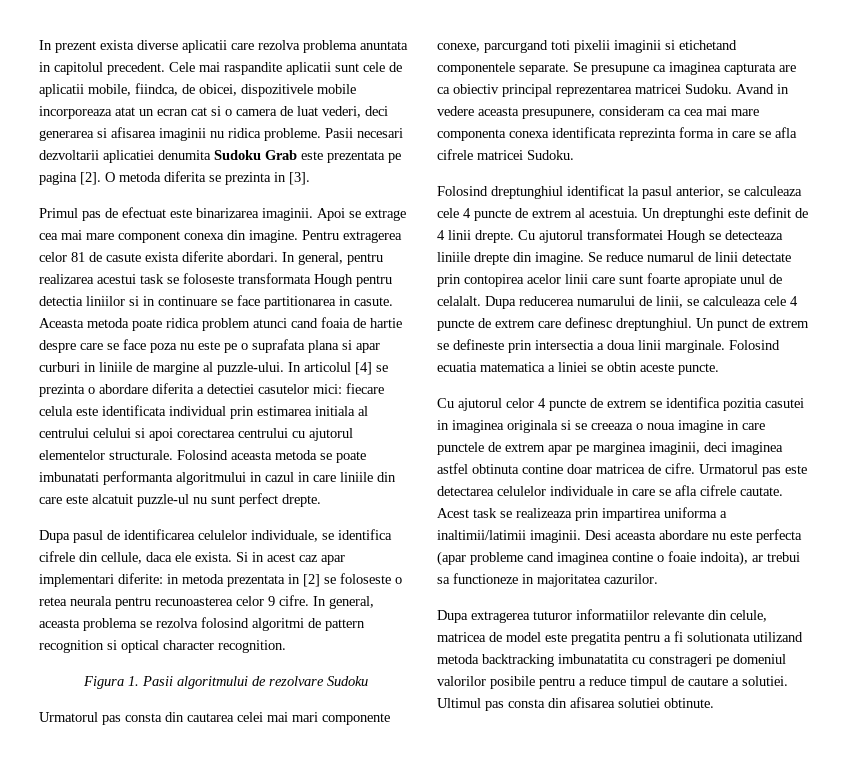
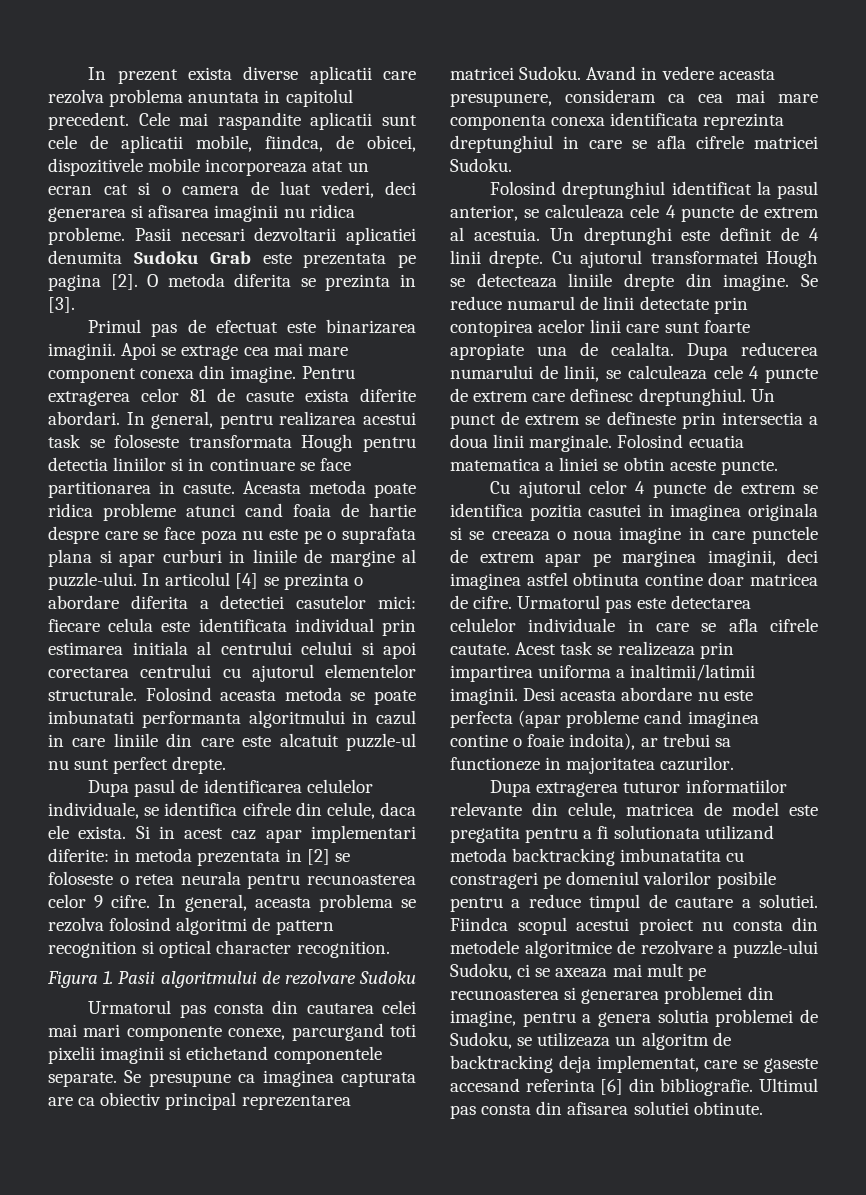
- Aceasta metoda poate ridica problem atunci cand foaia de hartie despre care se face poza nu este pe o suprafata plana si apar curburi in liniile de margine al puzzle-ului.
+ Aceasta metoda poate ridica probleme atunci cand foaia de hartie despre care se face poza nu este pe o suprafata plana si apar curburi in liniile de margine al puzzle-ului.
- Dupa pasul de identificarea celulelor individuale, se identifica cifrele din cellule, daca ele exista.
+ Dupa pasul de identificarea celulelor individuale, se identifica cifrele din celule, daca ele exista.
- Avand in vedere aceasta presupunere, consideram ca cea mai mare componenta conexa identificata reprezinta forma in care se afla cifrele matricei Sudoku.
+ Avand in vedere aceasta presupunere, consideram ca cea mai mare componenta conexa identificata reprezinta dreptunghiul in care se afla cifrele matricei Sudoku.
- Se reduce numarul de linii detectate prin contopirea acelor linii care sunt foarte apropiate unul de celalalt.
+ Se reduce numarul de linii detectate prin contopirea acelor linii care sunt foarte apropiate una de cealalta.
+ Fiindca scopul acestui proiect nu consta din metodele algoritmice de rezolvare a puzzle-ului Sudoku, ci se axeaza mai mult pe recunoasterea si generarea problemei din imagine, pentru a genera solutia problemei de Sudoku, se utilizeaza un algoritm de backtracking deja implementat, care se gaseste accesand referinta [6] din bibliografie.

